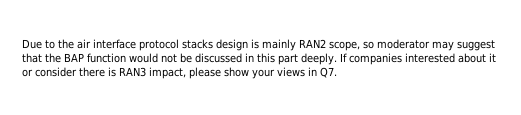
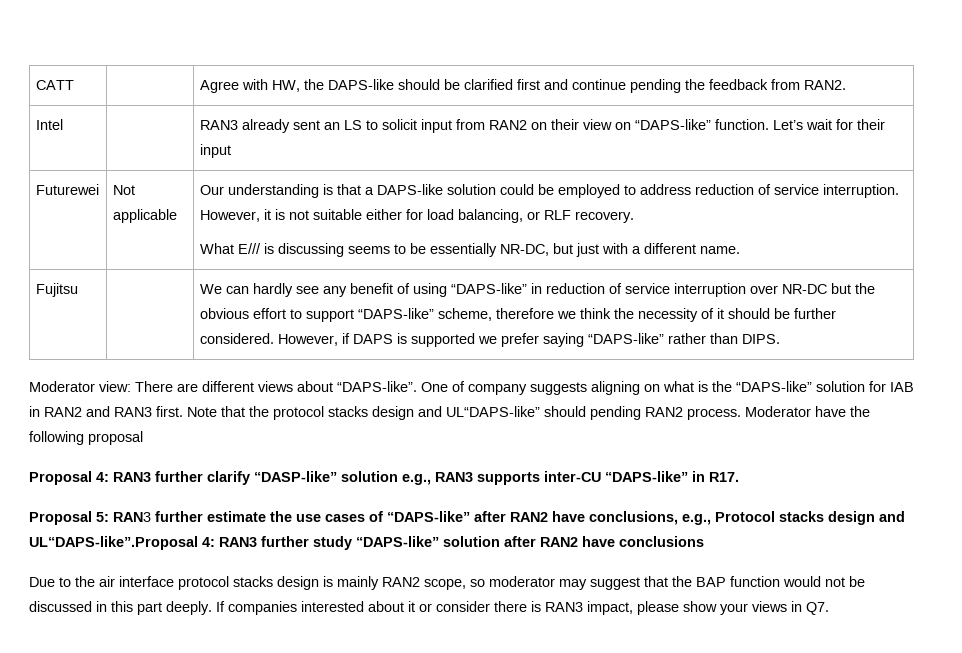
+ CATT | | Agree with HW, the DAPS-like should be clarified first and continue pending the feedback from RAN2.
+ Intel | | RAN3 already sent an LS to solicit input from RAN2 on their view on “DAPS-like” function. Let’s wait for their input
+ Futurewei | Not applicable | Our understanding is that a DAPS-like solution could be employed to address reduction of service interruption. However, it is not suitable either for load balancing, or RLF recovery.
+ What E/// is discussing seems to be essentially NR-DC, but just with a different name.
+ Fujitsu | | We can hardly see any benefit of using “DAPS-like” in reduction of service interruption over NR-DC but the obvious effort to support “DAPS-like” scheme, therefore we think the necessity of it should be further considered. However, if DAPS is supported we prefer saying “DAPS-like” rather than DIPS.
+ Moderator view: There are different views about “DAPS-like”. One of company suggests aligning on what is the “DAPS-like” solution for IAB in RAN2 and RAN3 first. Note that the protocol stacks design and UL“DAPS-like” should pending RAN2 process. Moderator have the following proposal
+ Proposal 4: RAN3 further clarify “DASP-like” solution e.g., RAN3 supports inter-CU “DAPS-like” in R17.
+ Proposal 5: RAN3 further estimate the use cases of “DAPS-like” after RAN2 have conclusions, e.g., Protocol stacks design and UL“DAPS-like”.Proposal 4: RAN3 further study “DAPS-like” solution after RAN2 have conclusions

